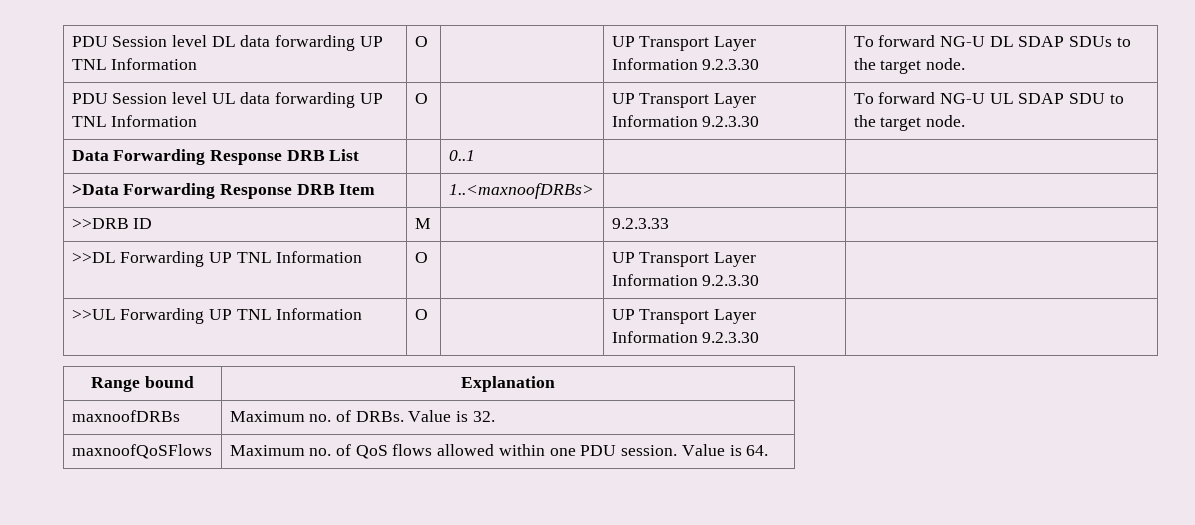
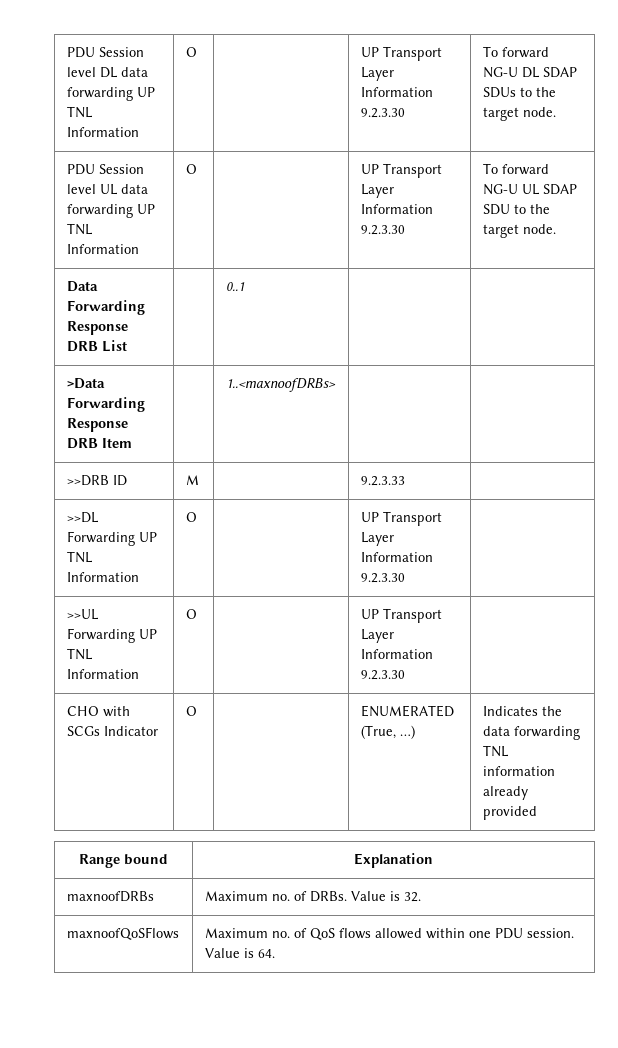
+ CHO with SCGs Indicator | O | | ENUMERATED (True, …) | Indicates the data forwarding TNL information already provided

